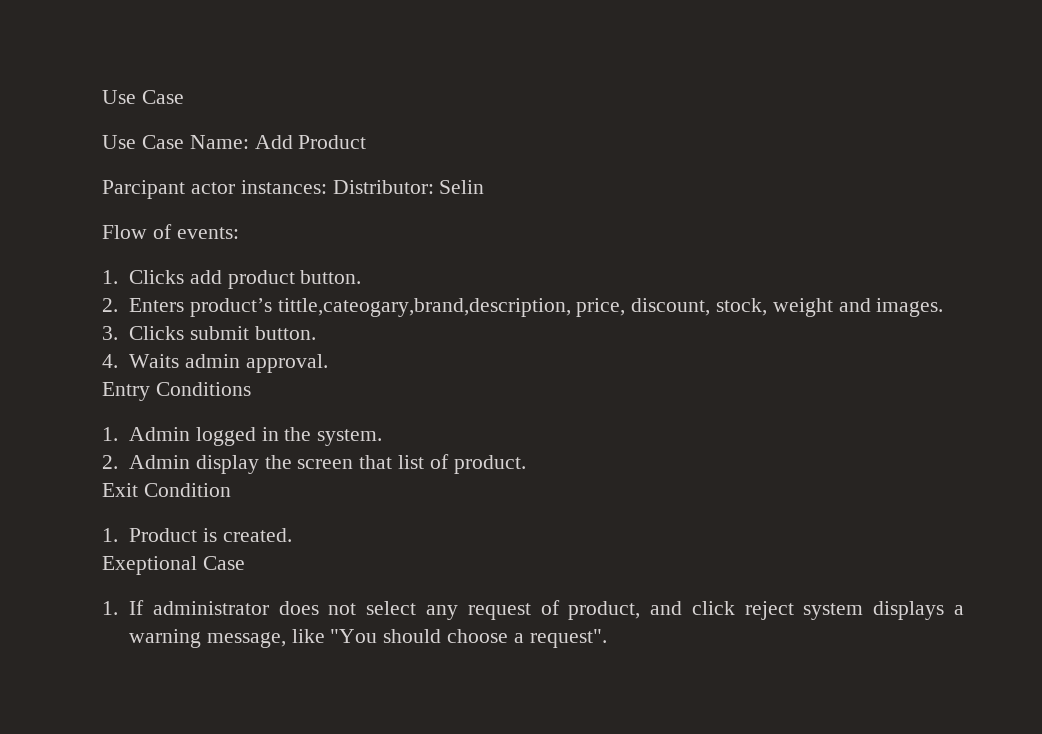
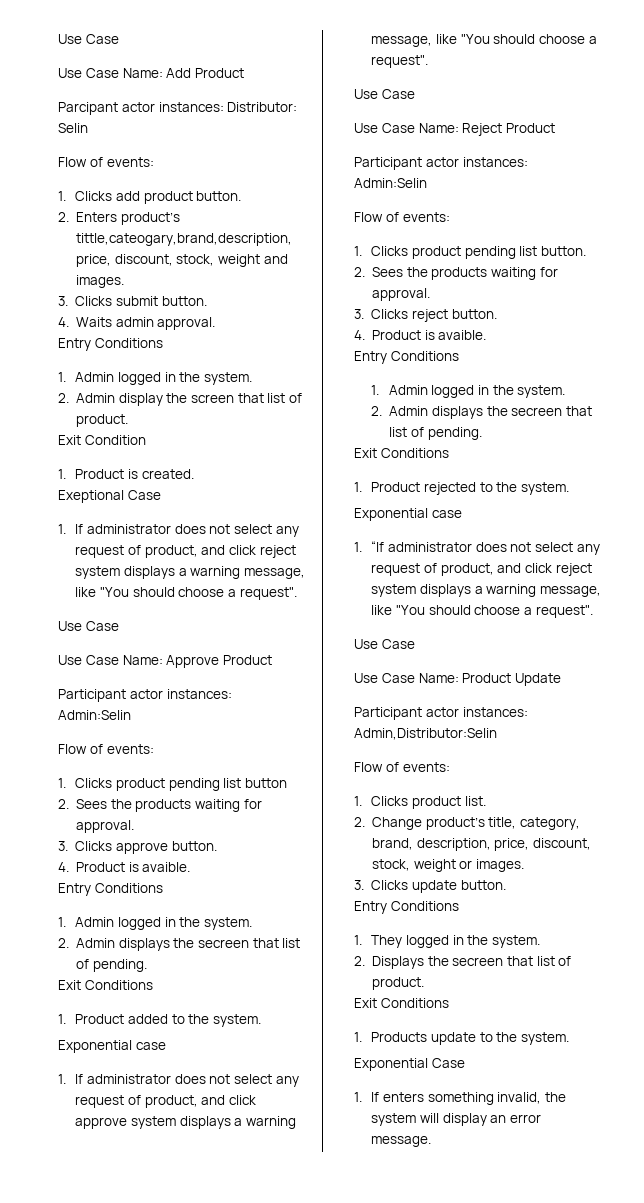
  1. If administrator does not select any request of product, and click reject system displays a warning message, like "You should choose a request".
+ Use Case
+ Use Case Name: Approve Product
+ Participant actor instances: Admin:Selin
+ Flow of events:
+ 1. Clicks product pending list button
+ 2. Sees the products waiting for approval.
+ 3. Clicks approve button.
+ 4. Product is avaible.
+ Entry Conditions
+ 1. Admin logged in the system.
+ 2. Admin displays the secreen that list of pending.
+ Exit Conditions
+ 1. Product added to the system.
+ Exponential case
+ 1. If administrator does not select any request of product, and click approve system displays a warning message, like "You should choose a request".
+ Use Case
+ Use Case Name: Reject Product
+ Participant actor instances: Admin:Selin
+ Flow of events:
+ 1. Clicks product pending list button.
+ 2. Sees the products waiting for approval.
+ 3. Clicks reject button.
+ 4. Product is avaible.
+ Entry Conditions
+ 1. Admin logged in the system.
+ 2. Admin displays the secreen that list of pending.
+ Exit Conditions
+ 1. Product rejected to the system.
+ Exponential case
+ 1. “If administrator does not select any request of product, and click reject system displays a warning message, like "You should choose a request".
+ Use Case
+ Use Case Name: Product Update
+ Participant actor instances: Admin,Distributor:Selin
+ Flow of events:
+ 1. Clicks product list.
+ 2. Change product’s title, category, brand, description, price, discount, stock, weight or images.
+ 3. Clicks update button.
+ Entry Conditions
+ 1. They logged in the system.
+ 2. Displays the secreen that list of product.
+ Exit Conditions
+ 1. Products update to the system.
+ Exponential Case
+ 1. If enters something invalid, the system will display an error message.

